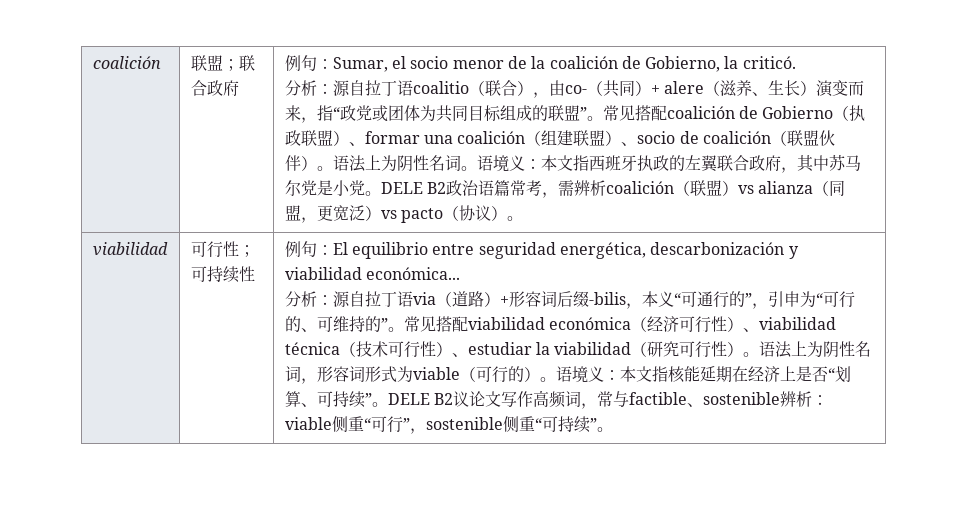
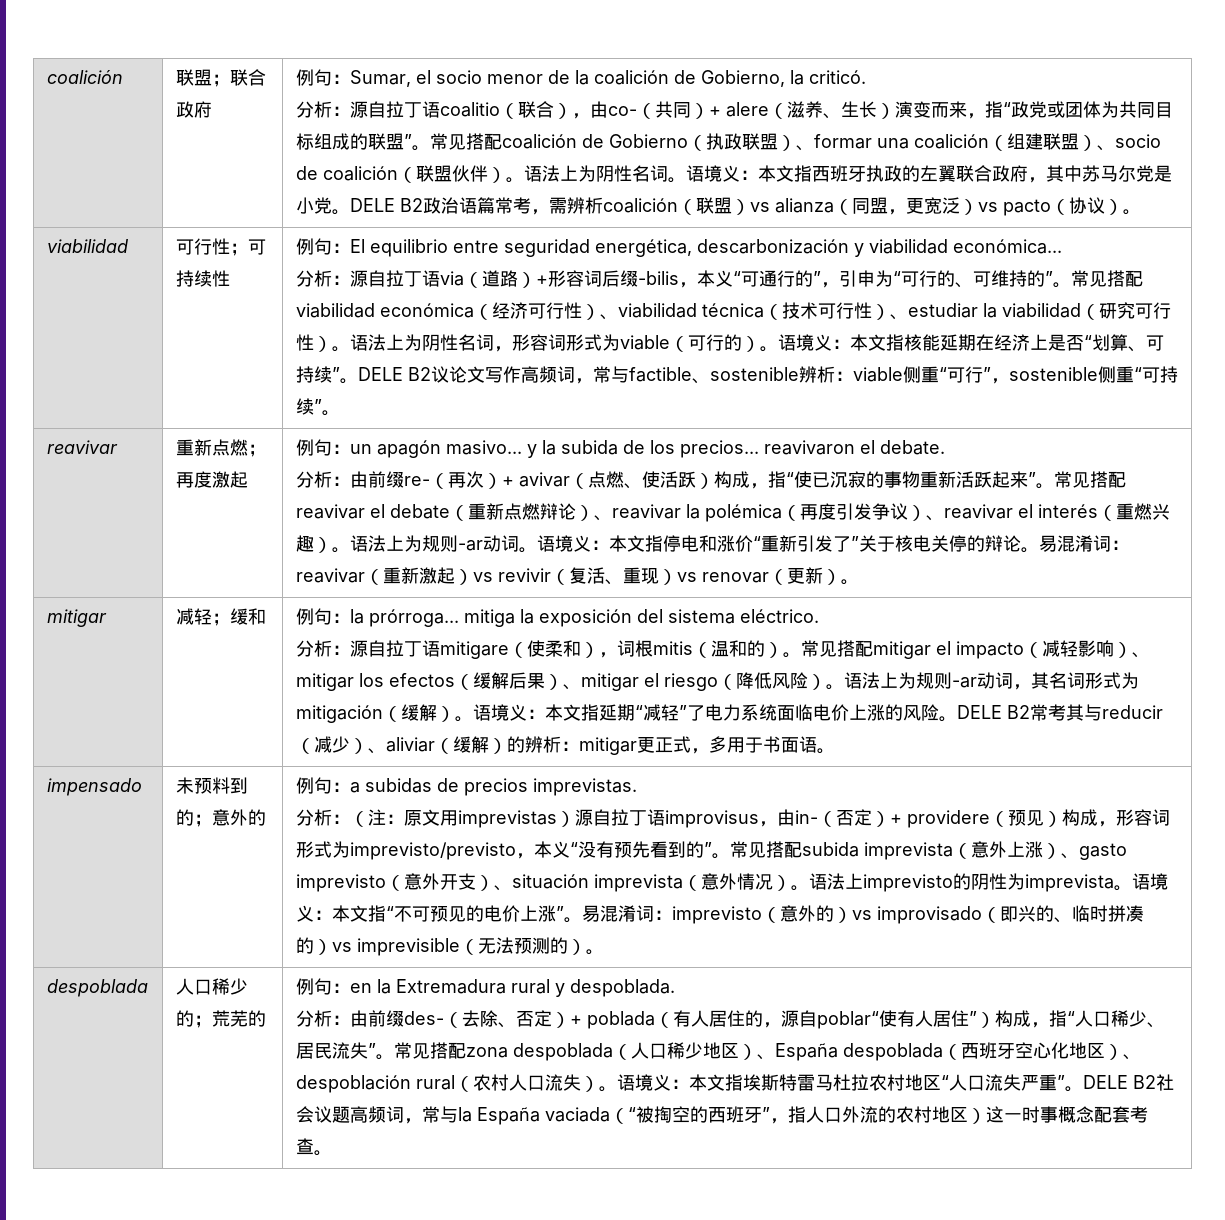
+ reavivar | 重新点燃；再度激起 | 例句：un apagón masivo... y la subida de los precios... reavivaron el debate.
+ 分析：由前缀re-（再次）+ avivar（点燃、使活跃）构成，指“使已沉寂的事物重新活跃起来”。常见搭配reavivar el debate（重新点燃辩论）、reavivar la polémica（再度引发争议）、reavivar el interés（重燃兴趣）。语法上为规则-ar动词。语境义：本文指停电和涨价“重新引发了”关于核电关停的辩论。易混淆词：reavivar（重新激起）vs revivir（复活、重现）vs renovar（更新）。
+ mitigar | 减轻；缓和 | 例句：la prórroga... mitiga la exposición del sistema eléctrico.
+ 分析：源自拉丁语mitigare（使柔和），词根mitis（温和的）。常见搭配mitigar el impacto（减轻影响）、mitigar los efectos（缓解后果）、mitigar el riesgo（降低风险）。语法上为规则-ar动词，其名词形式为mitigación（缓解）。语境义：本文指延期“减轻”了电力系统面临电价上涨的风险。DELE B2常考其与reducir（减少）、aliviar（缓解）的辨析：mitigar更正式，多用于书面语。
+ impensado | 未预料到的；意外的 | 例句：a subidas de precios imprevistas.
+ 分析：（注：原文用imprevistas）源自拉丁语improvisus，由in-（否定）+ providere（预见）构成，形容词形式为imprevisto/previsto，本义“没有预先看到的”。常见搭配subida imprevista（意外上涨）、gasto imprevisto（意外开支）、situación imprevista（意外情况）。语法上imprevisto的阴性为imprevista。语境义：本文指“不可预见的电价上涨”。易混淆词：imprevisto（意外的）vs improvisado（即兴的、临时拼凑的）vs imprevisible（无法预测的）。
+ despoblada | 人口稀少的；荒芜的 | 例句：en la Extremadura rural y despoblada.
+ 分析：由前缀des-（去除、否定）+ poblada（有人居住的，源自poblar“使有人居住”）构成，指“人口稀少、居民流失”。常见搭配zona despoblada（人口稀少地区）、España despoblada（西班牙空心化地区）、despoblación rural（农村人口流失）。语境义：本文指埃斯特雷马杜拉农村地区“人口流失严重”。DELE B2社会议题高频词，常与la España vaciada（“被掏空的西班牙”，指人口外流的农村地区）这一时事概念配套考查。

